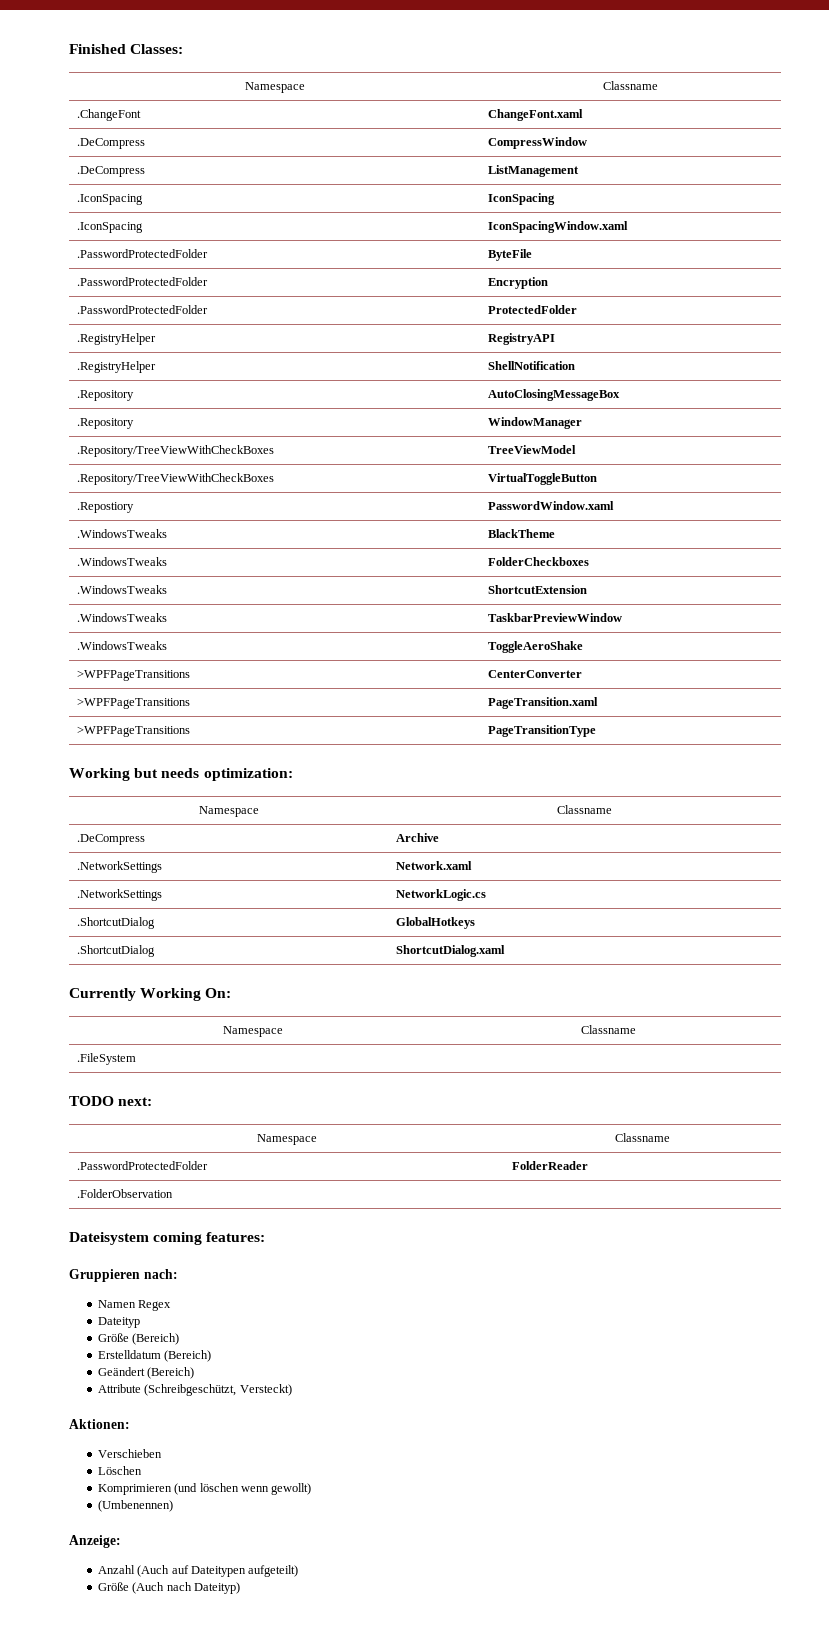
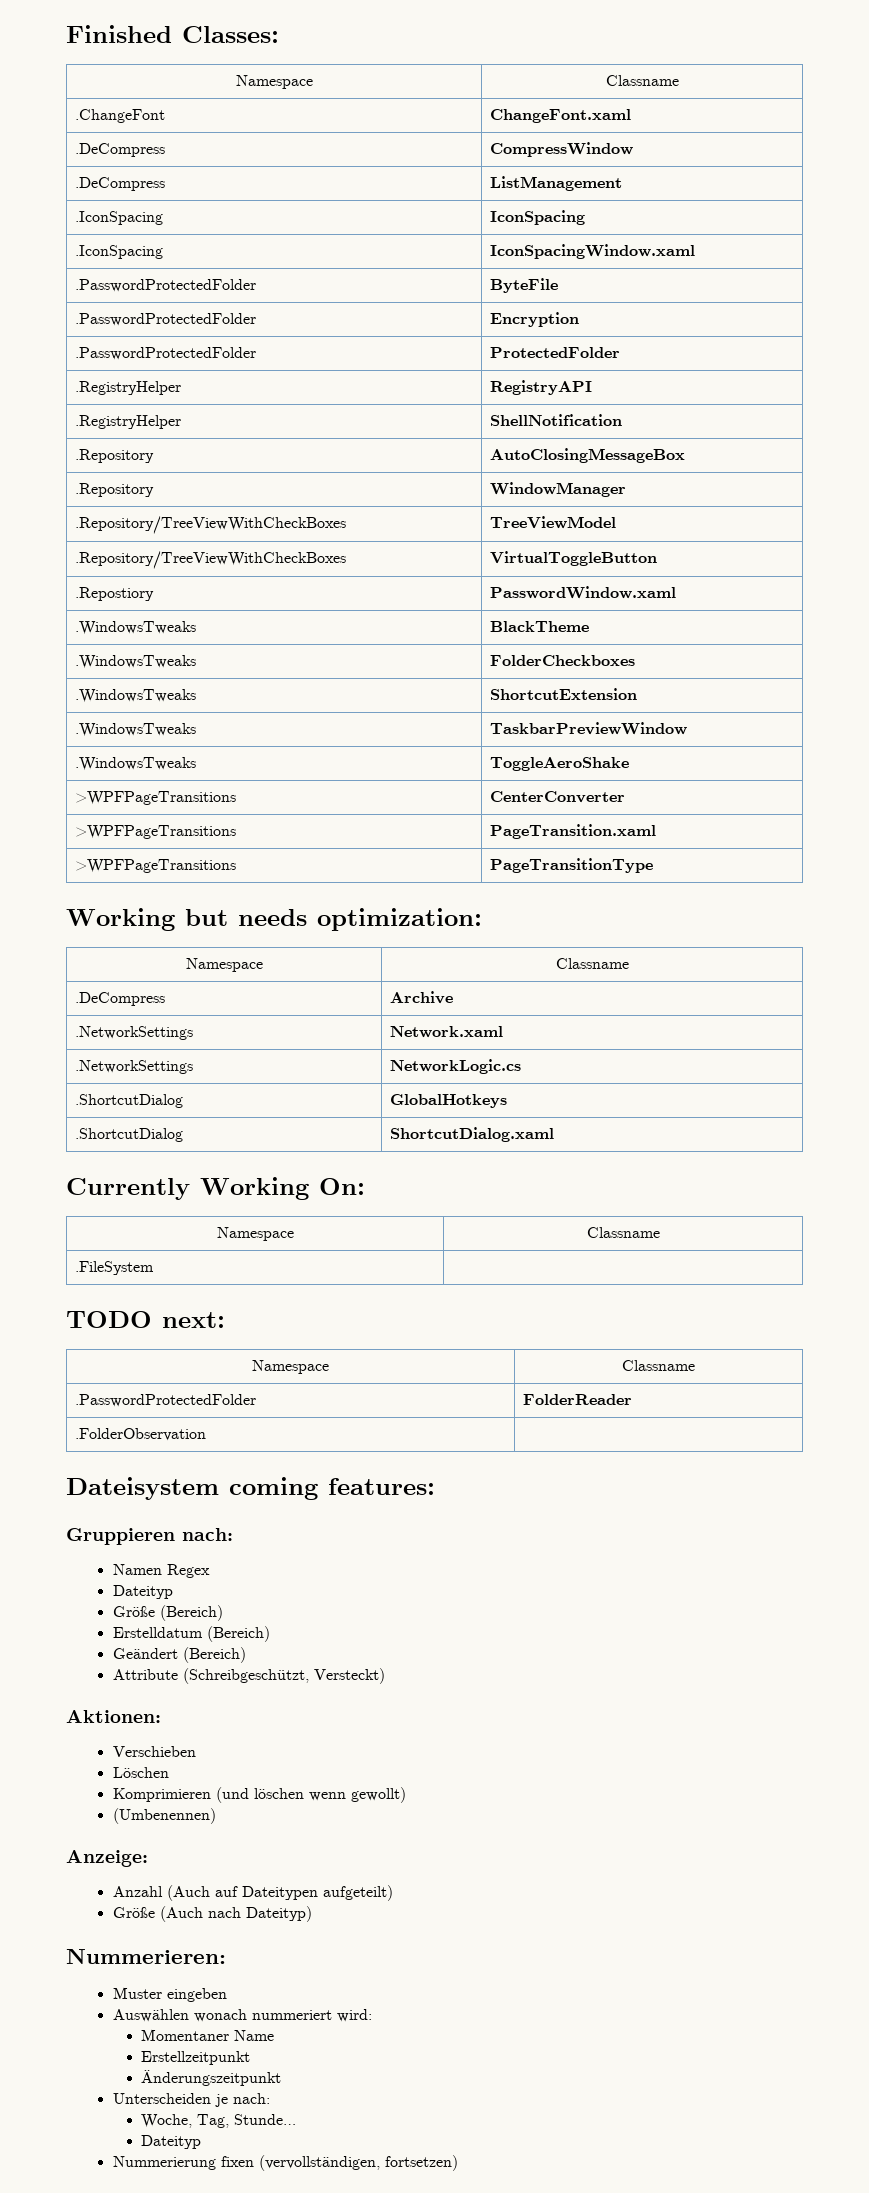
+ Nummerieren:
+ Muster eingeben
+ Auswählen wonach nummeriert wird:
+ Momentaner Name
+ Erstellzeitpunkt
+ Änderungszeitpunkt
+ Unterscheiden je nach:
+ Woche, Tag, Stunde…
+ Dateityp
+ Nummerierung fixen (vervollständigen, fortsetzen)

